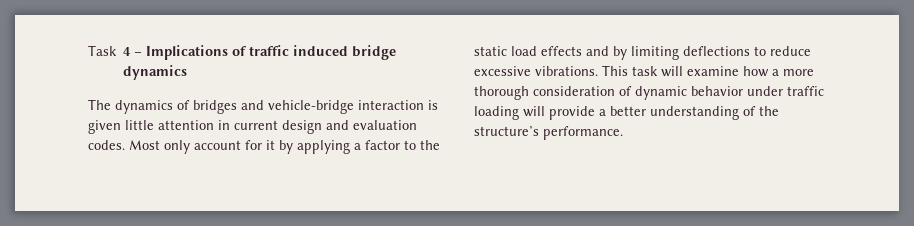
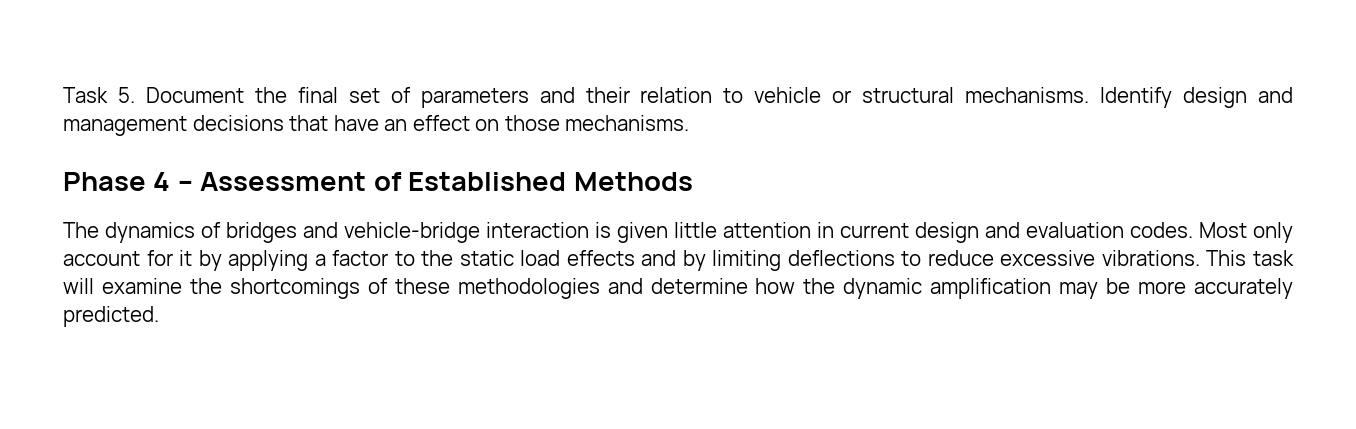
- Task 4 – Implications of traffic induced bridge dynamics
+ Task 5. Document the final set of parameters and their relation to vehicle or structural mechanisms. Identify design and management decisions that have an effect on those mechanisms.
+ Phase 4 – Assessment of Established Methods
- This task will examine how a more thorough consideration of dynamic behavior under traffic loading will provide a better understanding of the structure’s performance.
+ This task will examine the shortcomings of these methodologies and determine how the dynamic amplification may be more accurately predicted.

